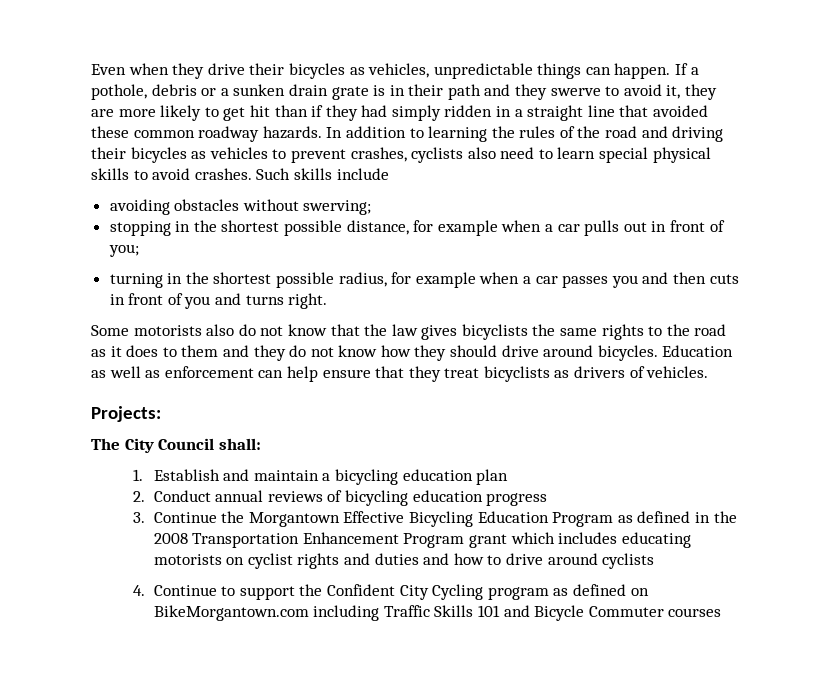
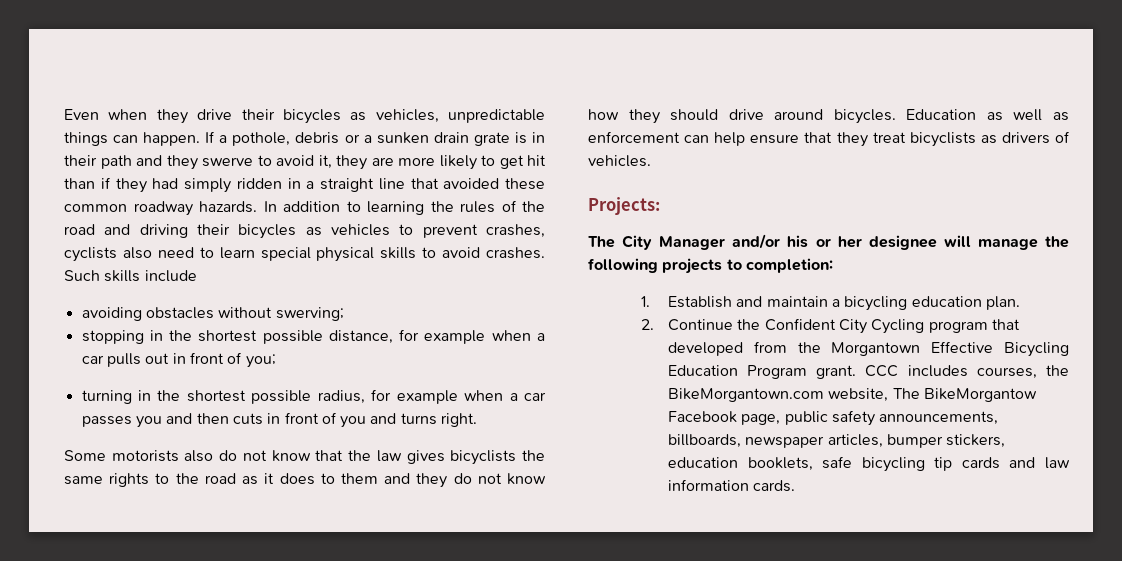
- The City Council shall:
+ The City Manager and/or his or her designee will manage the following projects to completion:
- 1. Establish and maintain a bicycling education plan
- 2. Conduct annual reviews of bicycling education progress
- 3. Continue the Morgantown Effective Bicycling Education Program as defined in the 2008 Transportation Enhancement Program grant which includes educating motorists on cyclist rights and duties and how to drive around cyclists
- 4. Continue to support the Confident City Cycling program as defined on BikeMorgantown.com including Traffic Skills 101 and Bicycle Commuter courses
+ 1. Establish and maintain a bicycling education plan.
+ 2. Continue the Confident City Cycling program that developed from the Morgantown Effective Bicycling Education Program grant. CCC includes courses, the BikeMorgantown.com website, The BikeMorgantow Facebook page, public safety announcements, billboards, newspaper articles, bumper stickers, education booklets, safe bicycling tip cards and law information cards.

